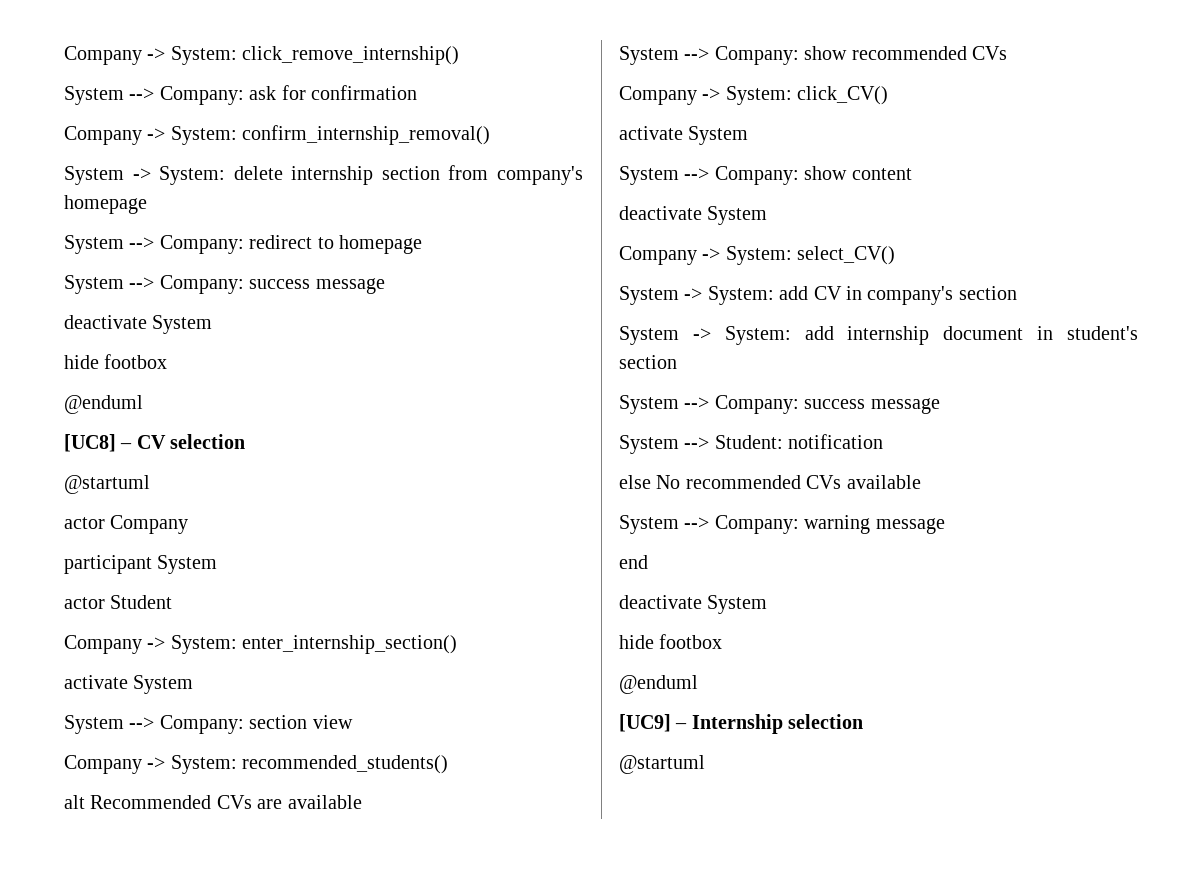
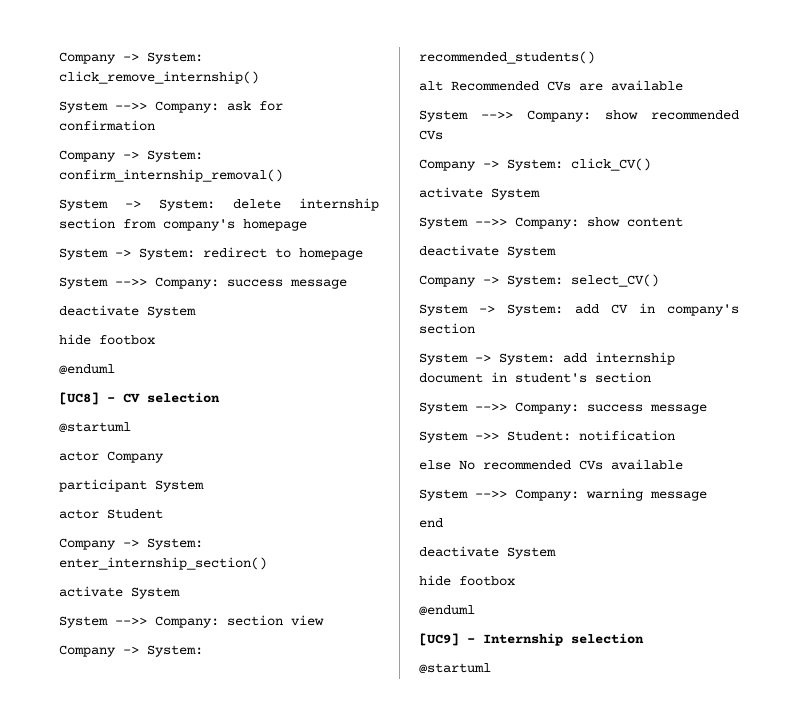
- System --> Company: ask for confirmation
+ System -->> Company: ask for confirmation
- System --> Company: redirect to homepage
- System --> Company: success message
+ System -> System: redirect to homepage
+ System -->> Company: success message
- System --> Company: section view
+ System -->> Company: section view
- System --> Company: show recommended CVs
+ System -->> Company: show recommended CVs
- System --> Company: show content
+ System -->> Company: show content
  System -> System: add internship document in student's section
- System --> Company: success message
+ System -->> Company: success message
- System --> Student: notification
+ System ->> Student: notification
- System --> Company: warning message
+ System -->> Company: warning message

